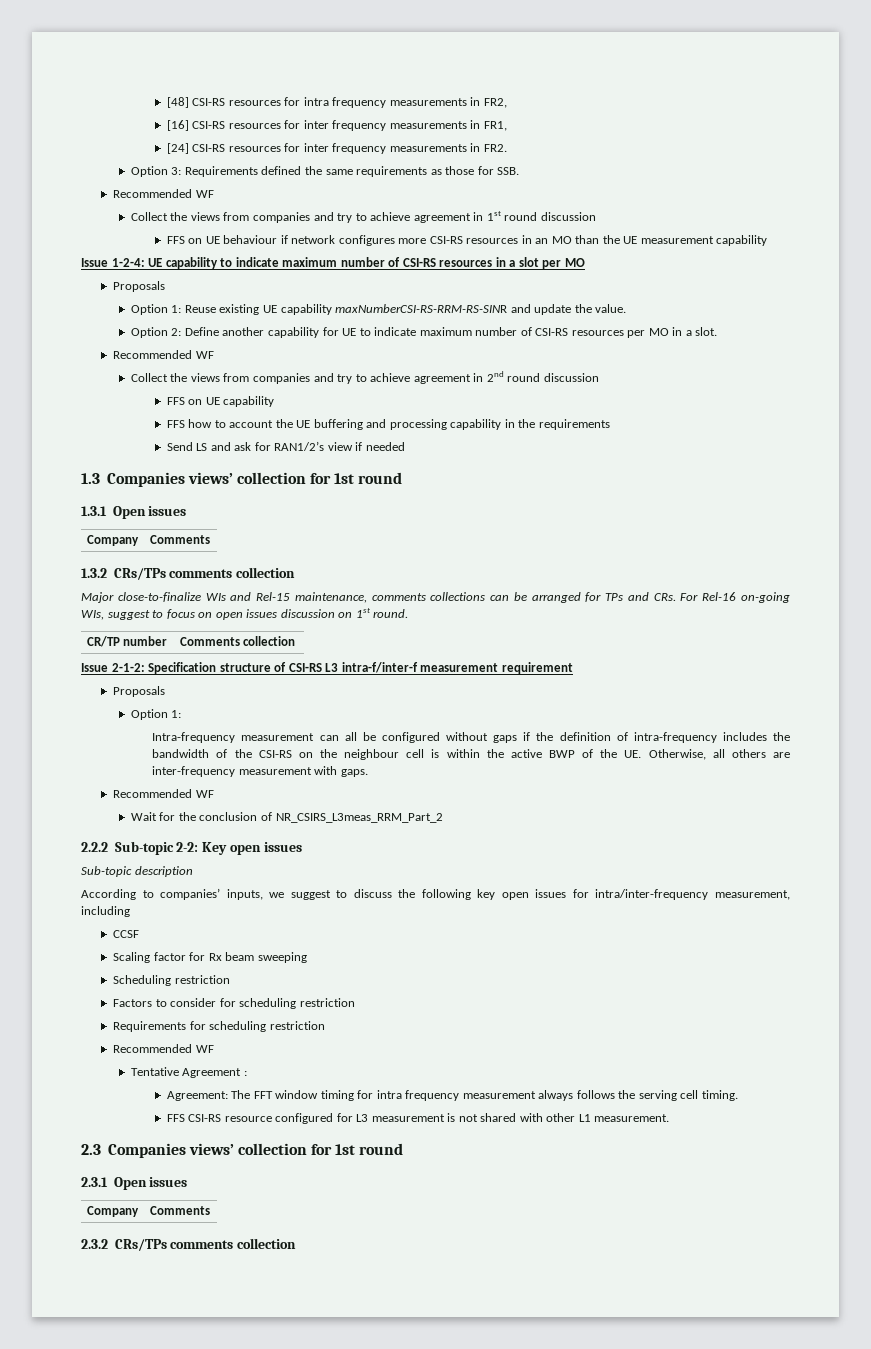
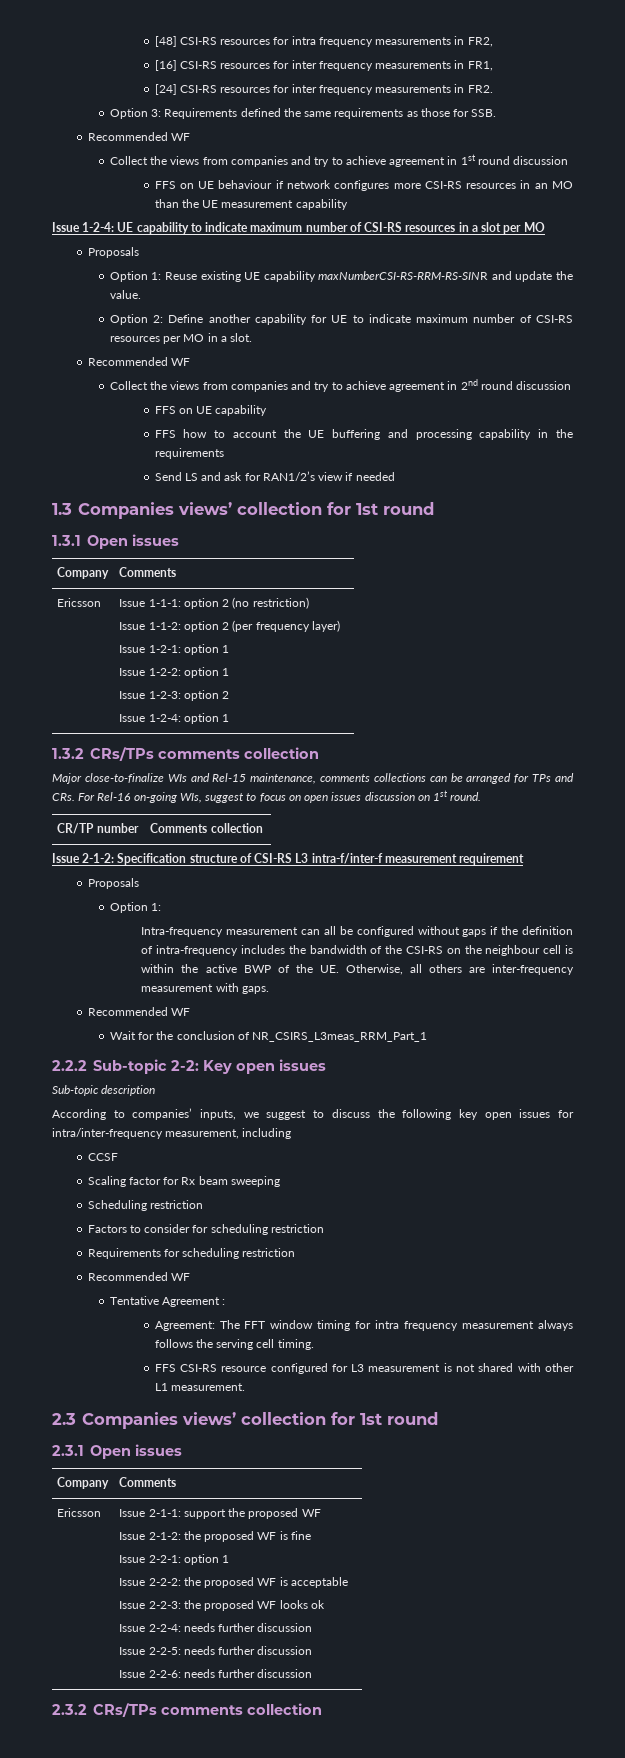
+ Ericsson | Issue 1-1-1: option 2 (no restriction)
+ Issue 1-1-2: option 2 (per frequency layer)
+ Issue 1-2-1: option 1
+ Issue 1-2-2: option 1
+ Issue 1-2-3: option 2
+ Issue 1-2-4: option 1
- Wait for the conclusion of NR_CSIRS_L3meas_RRM_Part_2
+ Wait for the conclusion of NR_CSIRS_L3meas_RRM_Part_1
+ Ericsson | Issue 2-1-1: support the proposed WF
+ Issue 2-1-2: the proposed WF is fine
+ Issue 2-2-1: option 1
+ Issue 2-2-2: the proposed WF is acceptable
+ Issue 2-2-3: the proposed WF looks ok
+ Issue 2-2-4: needs further discussion
+ Issue 2-2-5: needs further discussion
+ Issue 2-2-6: needs further discussion

